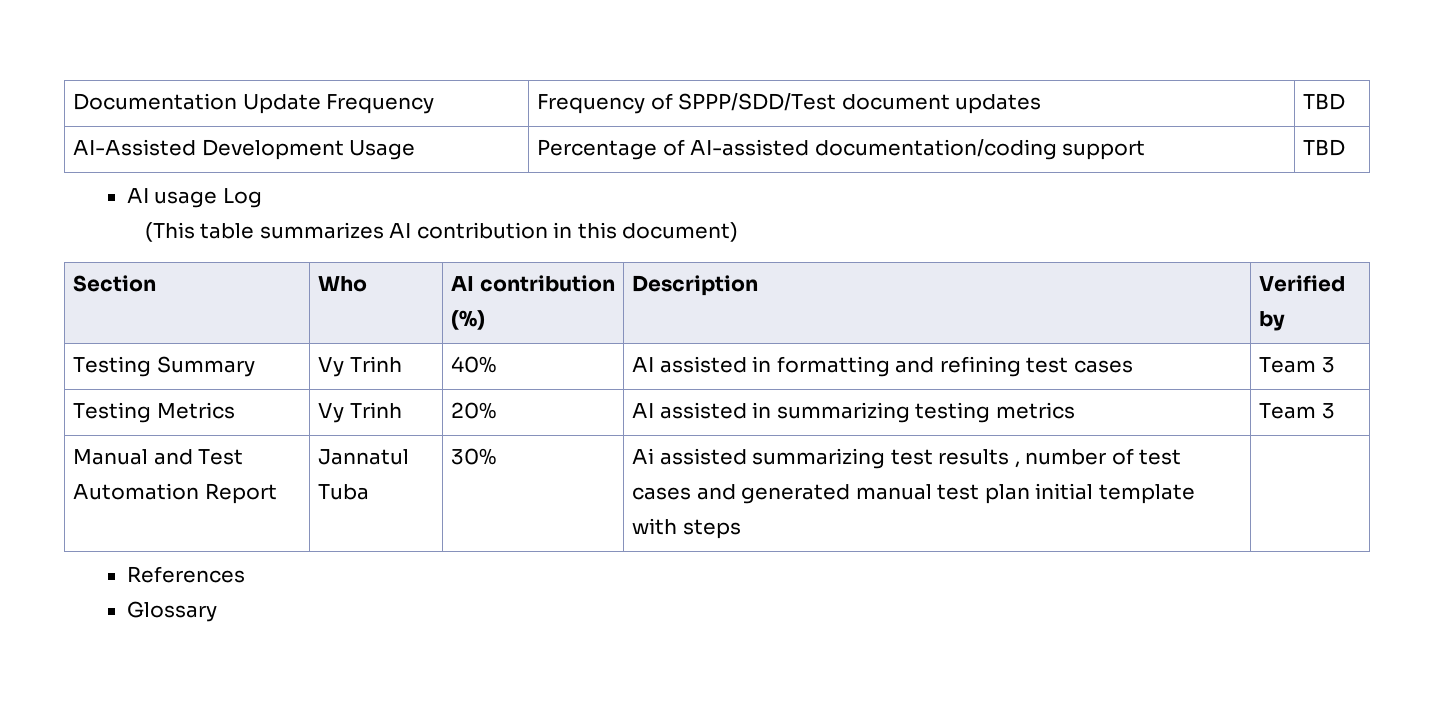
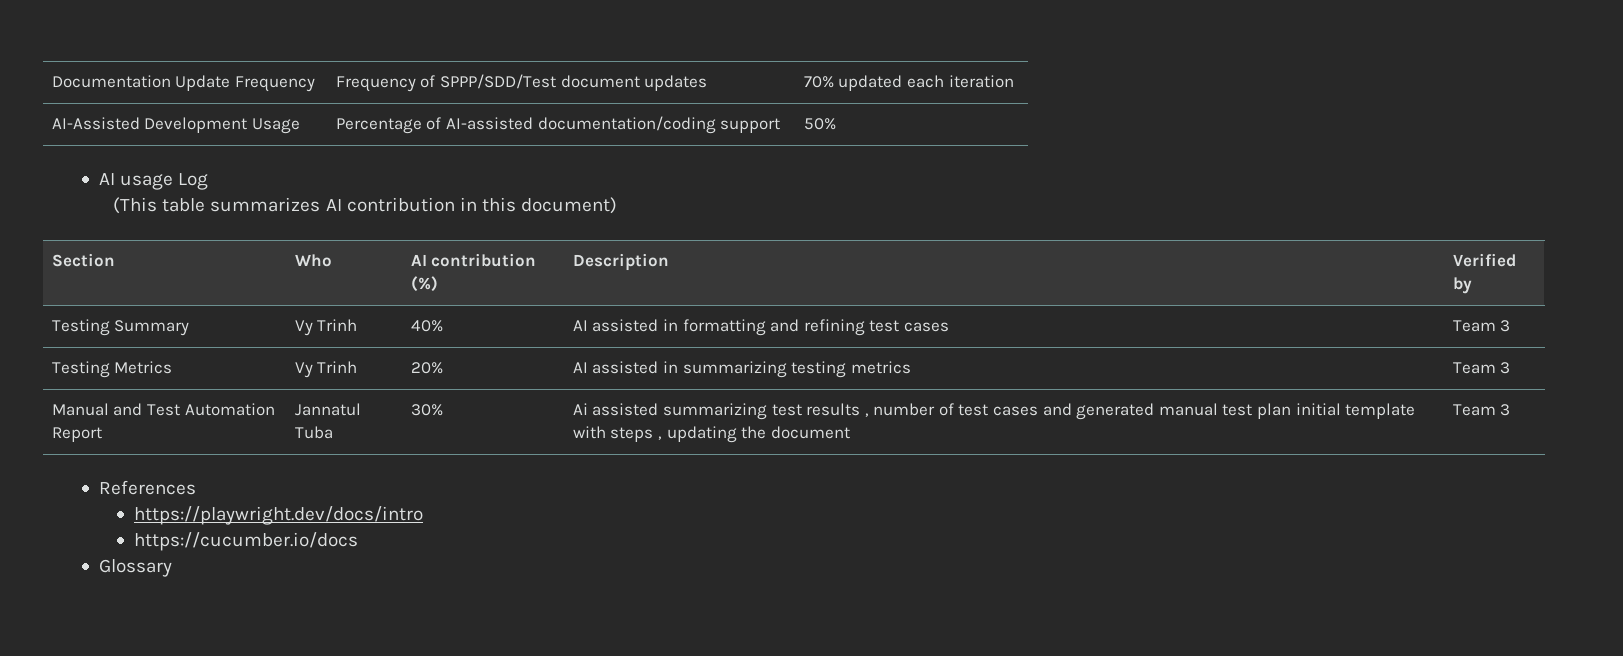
- Documentation Update Frequency | Frequency of SPPP/SDD/Test document updates | TBD
+ Documentation Update Frequency | Frequency of SPPP/SDD/Test document updates | 70% updated each iteration
- AI-Assisted Development Usage | Percentage of AI-assisted documentation/coding support | TBD
+ AI-Assisted Development Usage | Percentage of AI-assisted documentation/coding support | 50%
- Manual and Test Automation Report | Jannatul Tuba | 30% | Ai assisted summarizing test results , number of test cases and generated manual test plan initial template with steps |
+ Manual and Test Automation Report | Jannatul Tuba | 30% | Ai assisted summarizing test results , number of test cases and generated manual test plan initial template with steps , updating the document | Team 3
+ https://playwright.dev/docs/intro
+ https://cucumber.io/docs

